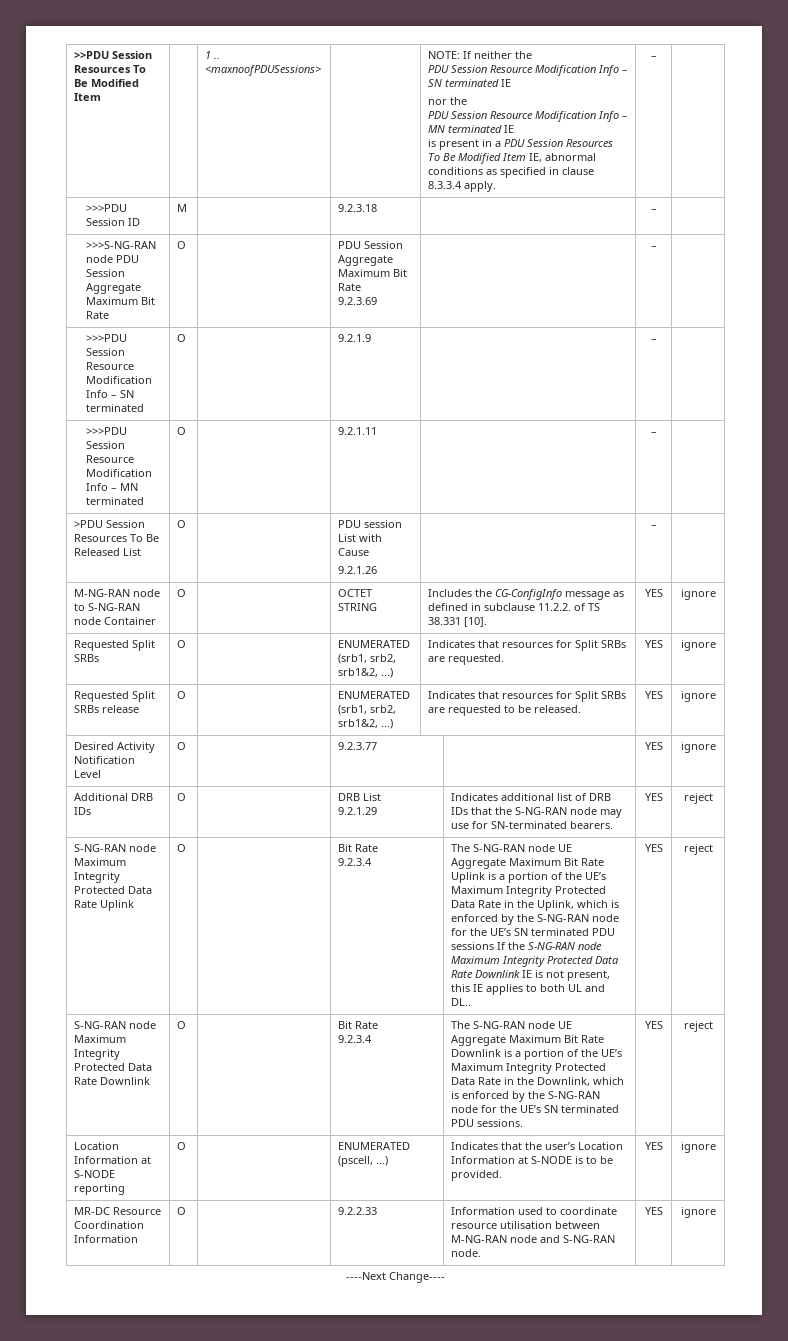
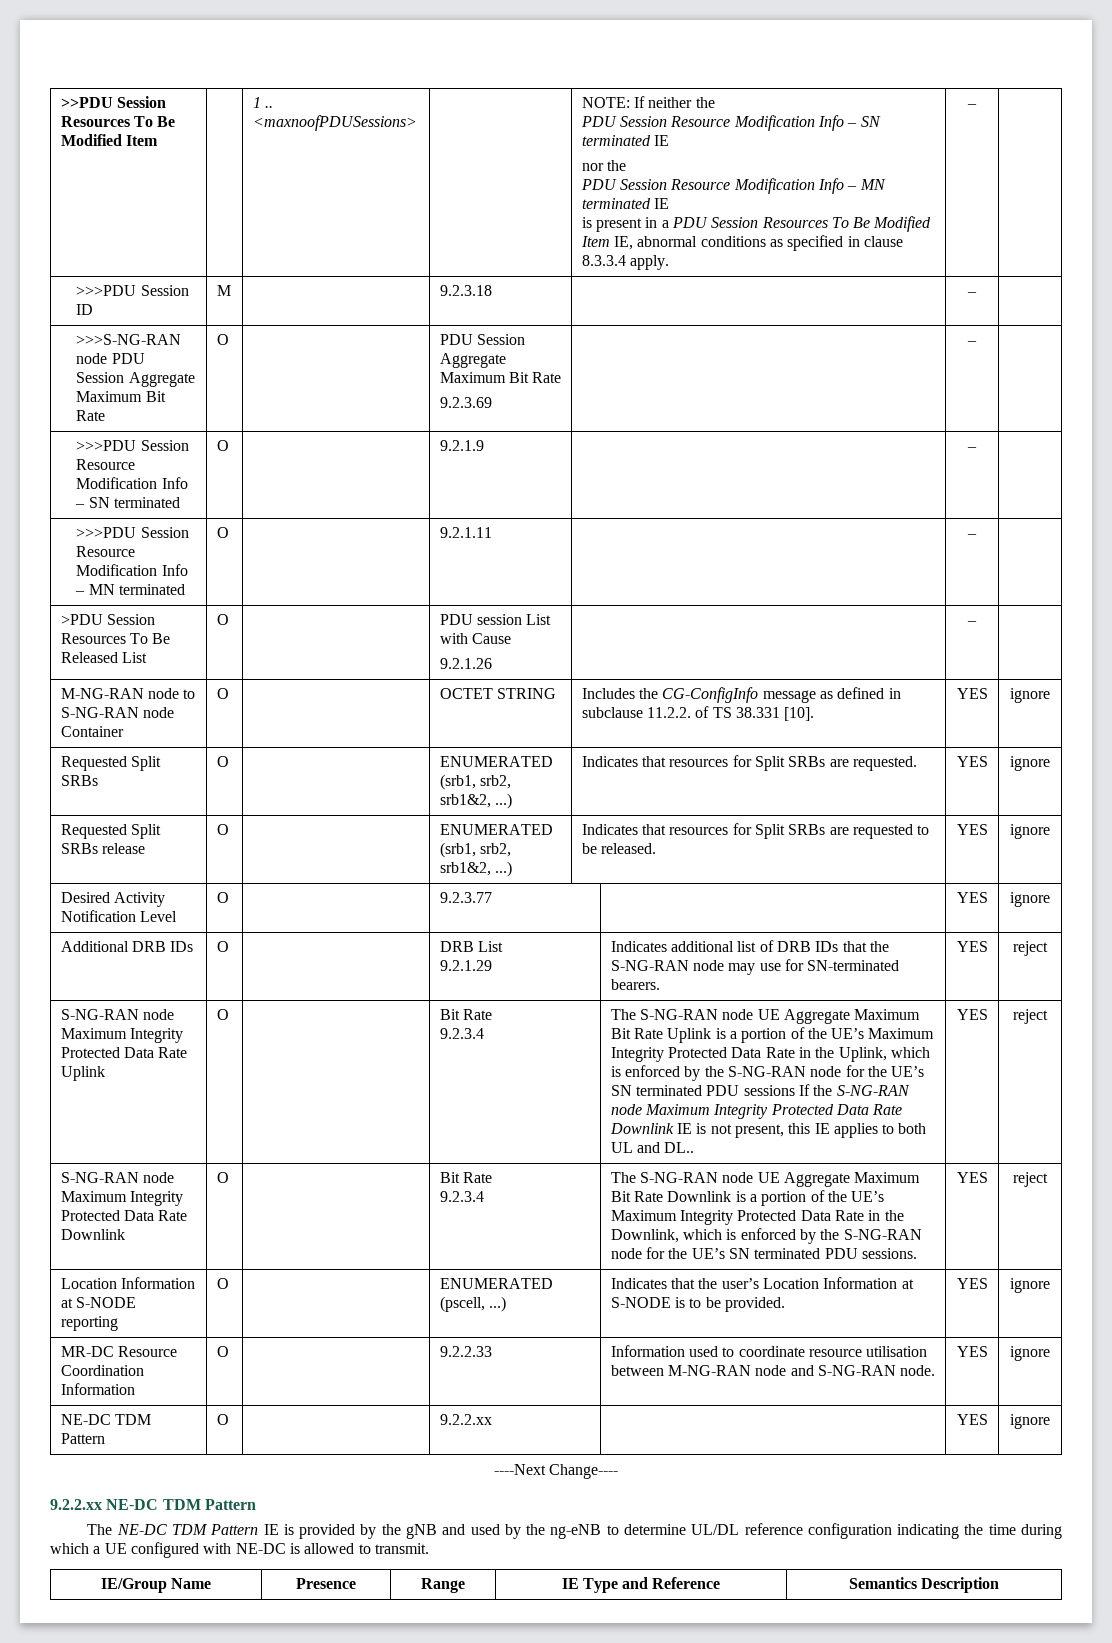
+ NE-DC TDM Pattern | O | | 9.2.2.xx | | YES | ignore
  ----Next Change----
+ 9.2.2.xx NE-DC TDM Pattern
+ The NE-DC TDM Pattern IE is provided by the gNB and used by the ng-eNB to determine UL/DL reference configuration indicating the time during which a UE configured with NE-DC is allowed to transmit.
+ IE/Group Name | Presence | Range | IE Type and Reference | Semantics Description

